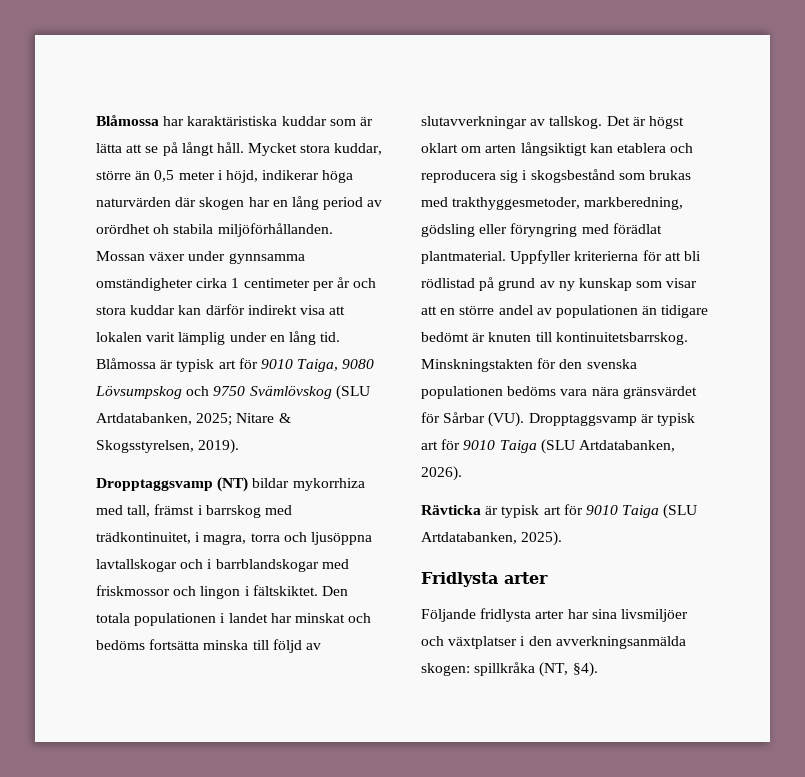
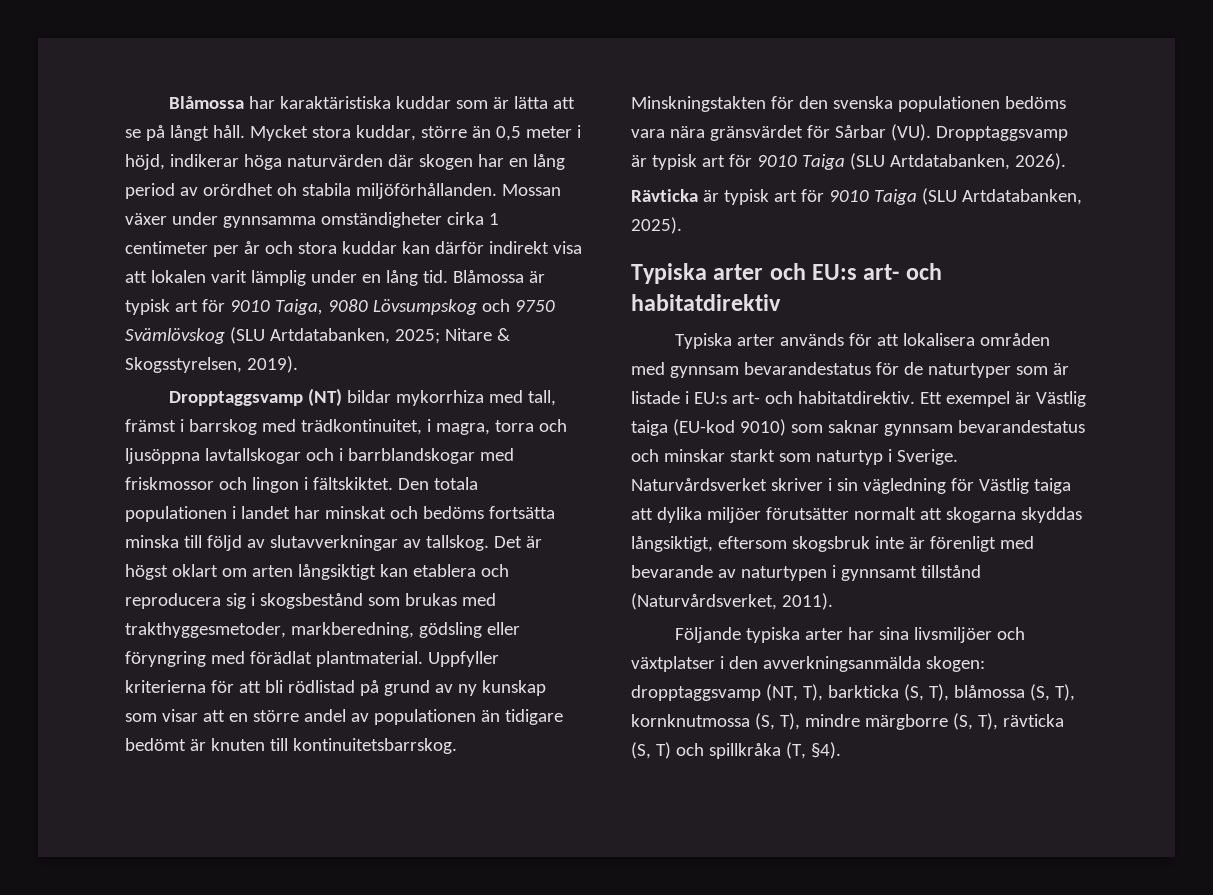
- Fridlysta arter
+ Typiska arter och EU:s art- och habitatdirektiv
+ Typiska arter används för att lokalisera områden med gynnsam bevarandestatus för de naturtyper som är listade i EU:s art- och habitatdirektiv. Ett exempel är Västlig taiga (EU-kod 9010) som saknar gynnsam bevarandestatus och minskar starkt som naturtyp i Sverige. Naturvårdsverket skriver i sin vägledning för Västlig taiga att dylika miljöer förutsätter normalt att skogarna skyddas långsiktigt, eftersom skogsbruk inte är förenligt med bevarande av naturtypen i gynnsamt tillstånd (Naturvårdsverket, 2011).
- Följande fridlysta arter har sina livsmiljöer och växtplatser i den avverkningsanmälda skogen: spillkråka (NT, §4).
+ Följande typiska arter har sina livsmiljöer och växtplatser i den avverkningsanmälda skogen: dropptaggsvamp (NT, T), barkticka (S, T), blåmossa (S, T), kornknutmossa (S, T), mindre märgborre (S, T), rävticka (S, T) och spillkråka (T, §4).

